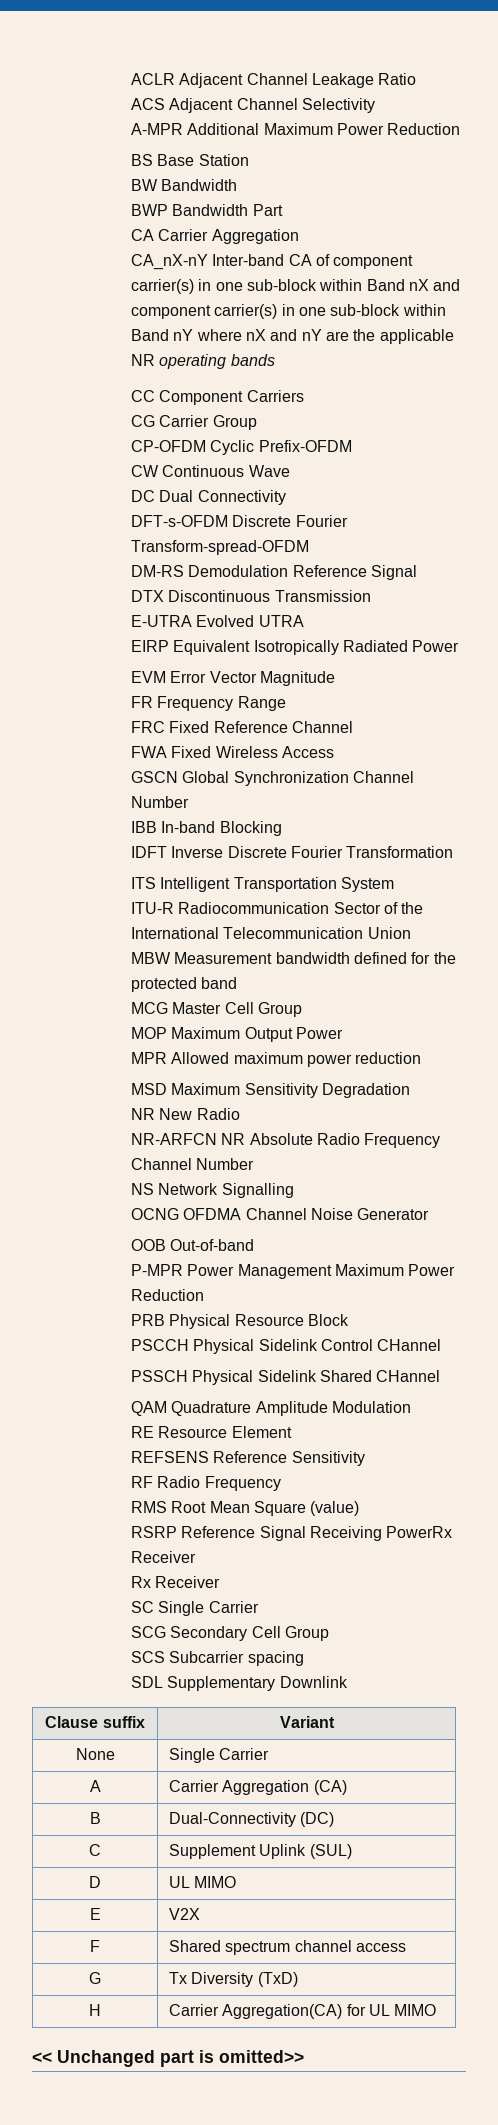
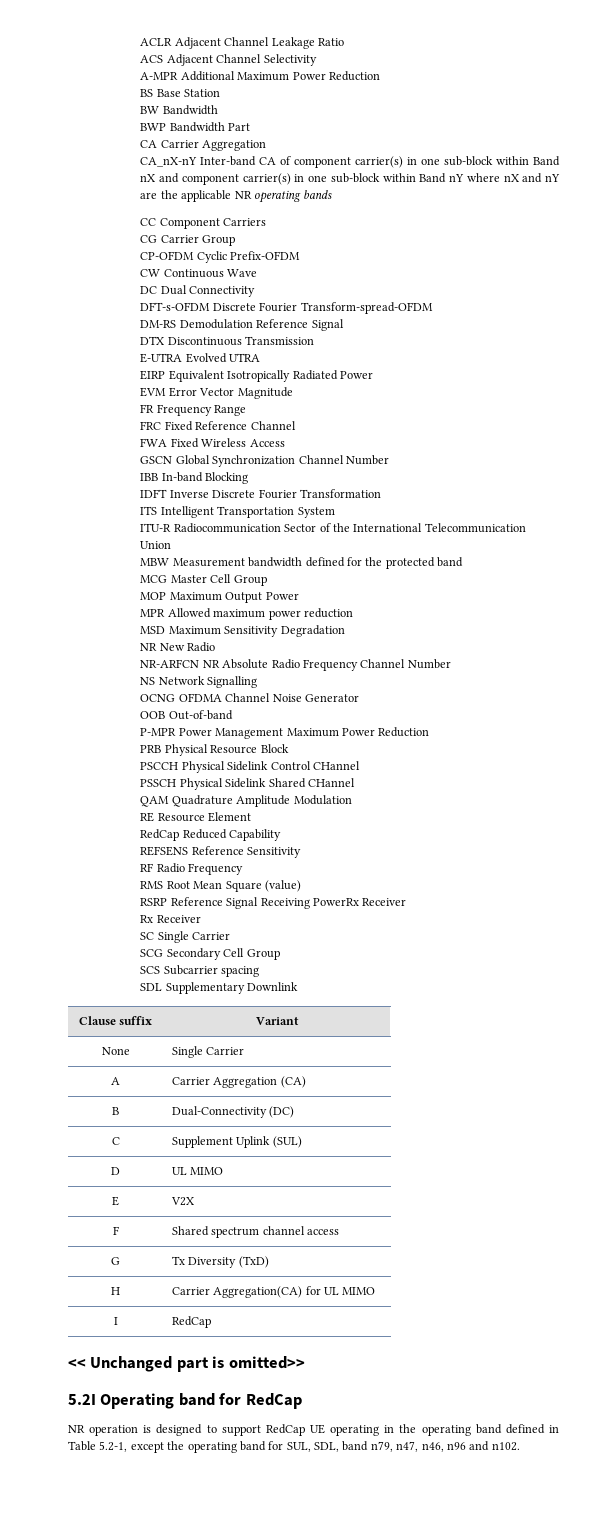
+ RedCap Reduced Capability
+ I | RedCap
+ 5.2I Operating band for RedCap
+ NR operation is designed to support RedCap UE operating in the operating band defined in Table 5.2-1, except the operating band for SUL, SDL, band n79, n47, n46, n96 and n102.

